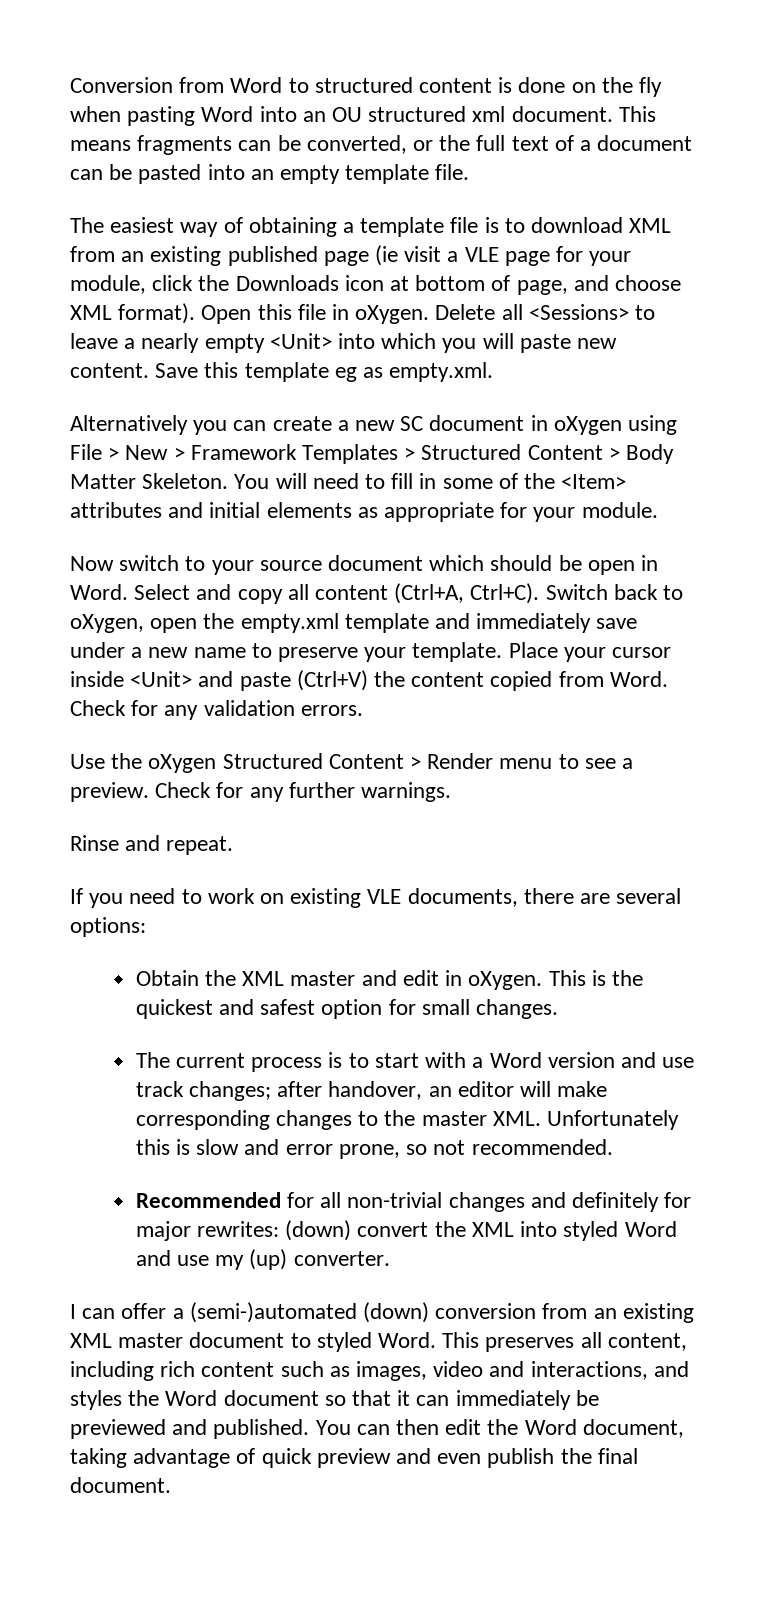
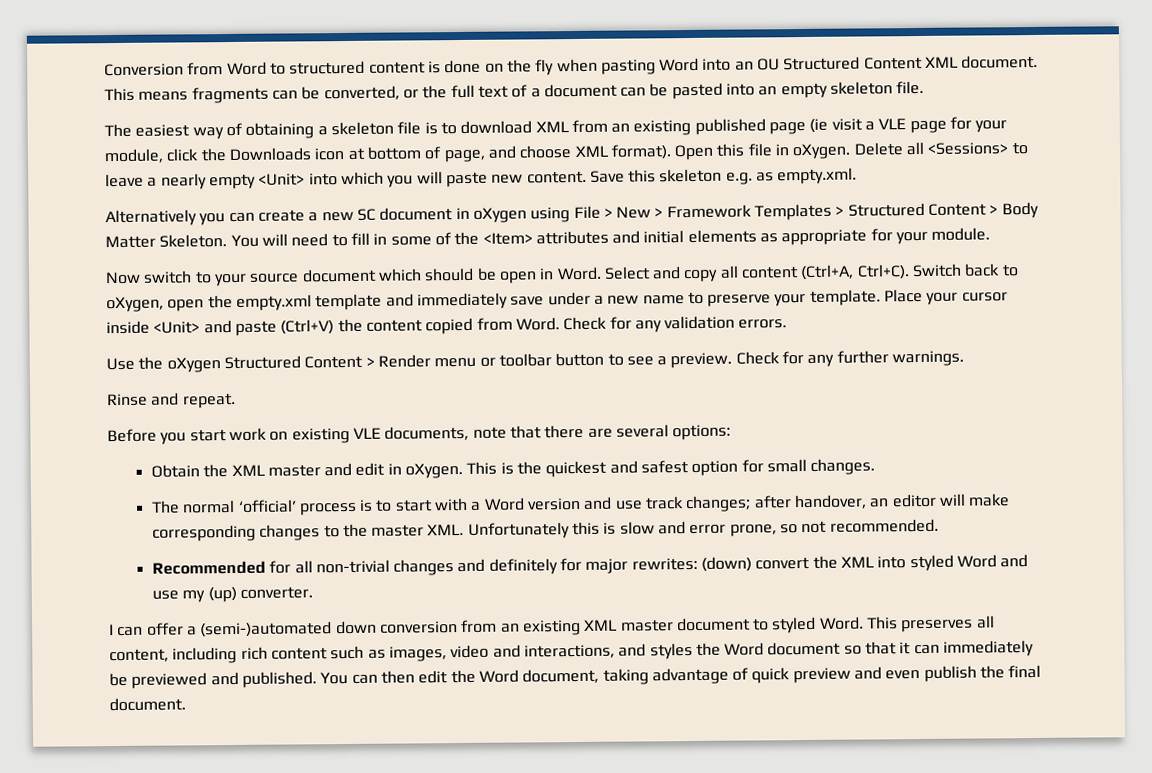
- Conversion from Word to structured content is done on the fly when pasting Word into an OU structured xml document.
+ Conversion from Word to structured content is done on the fly when pasting Word into an OU Structured Content XML document.
- This means fragments can be converted, or the full text of a document can be pasted into an empty template file.
+ This means fragments can be converted, or the full text of a document can be pasted into an empty skeleton file.
- The easiest way of obtaining a template file is to download XML from an existing published page (ie visit a VLE page for your module, click the Downloads icon at bottom of page, and choose XML format).
+ The easiest way of obtaining a skeleton file is to download XML from an existing published page (ie visit a VLE page for your module, click the Downloads icon at bottom of page, and choose XML format).
- Save this template eg as empty.xml.
+ Save this skeleton e.g. as empty.xml.
- Use the oXygen Structured Content > Render menu to see a preview.
+ Use the oXygen Structured Content > Render menu or toolbar button to see a preview.
- If you need to work on existing VLE documents, there are several options:
+ Before you start work on existing VLE documents, note that there are several options:
- The current process is to start with a Word version and use track changes; after handover, an editor will make corresponding changes to the master XML. Unfortunately this is slow and error prone, so not recommended.
+ The normal ‘official’ process is to start with a Word version and use track changes; after handover, an editor will make corresponding changes to the master XML. Unfortunately this is slow and error prone, so not recommended.
- I can offer a (semi-)automated (down) conversion from an existing XML master document to styled Word.
+ I can offer a (semi-)automated down conversion from an existing XML master document to styled Word.

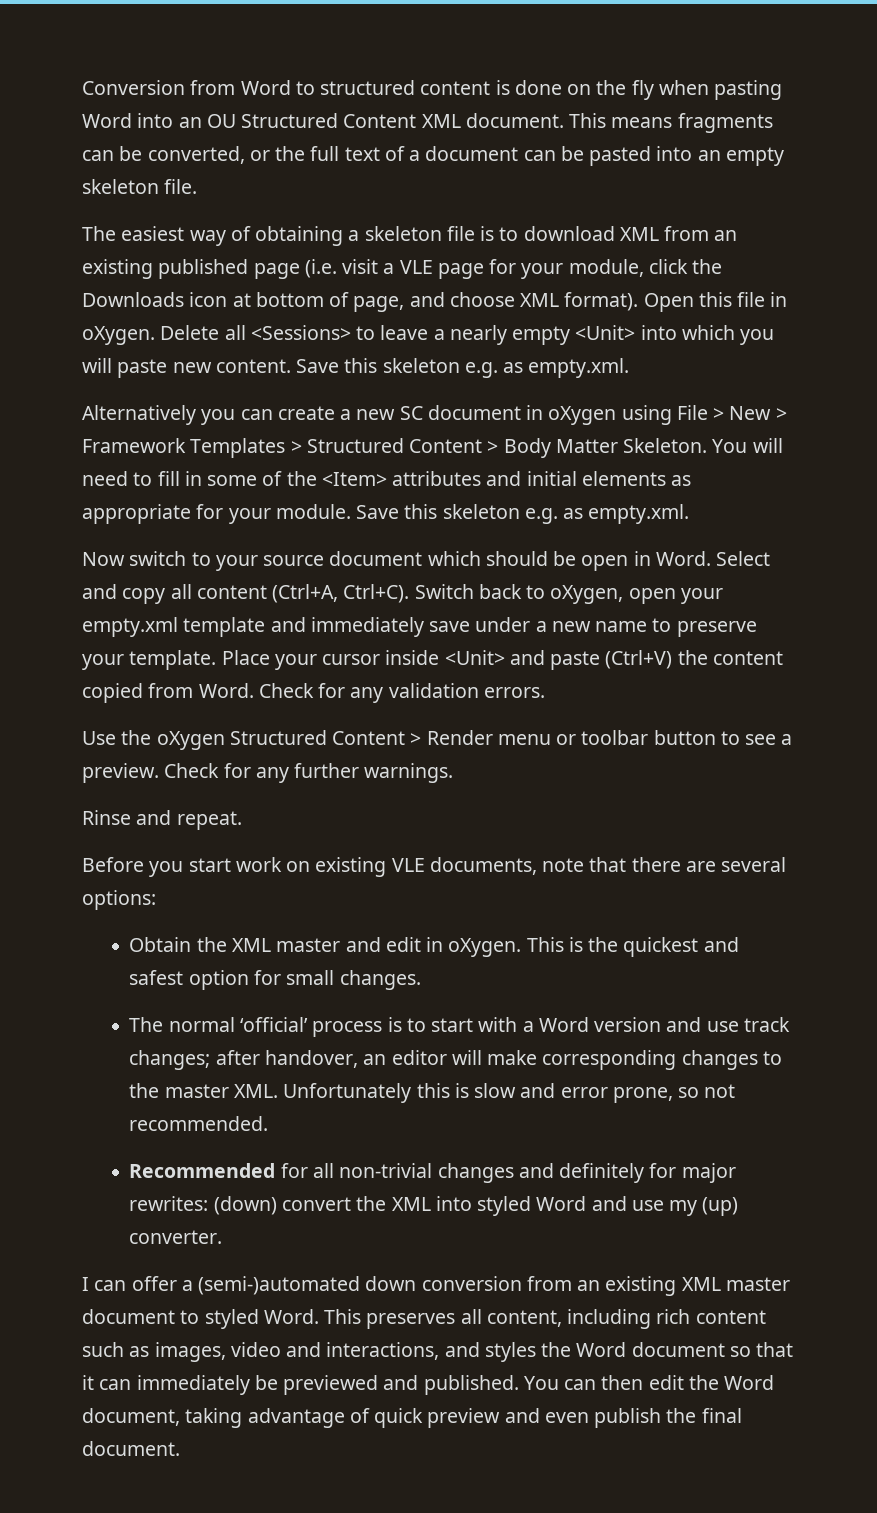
- The easiest way of obtaining a skeleton file is to download XML from an existing published page (ie visit a VLE page for your module, click the Downloads icon at bottom of page, and choose XML format).
+ The easiest way of obtaining a skeleton file is to download XML from an existing published page (i.e. visit a VLE page for your module, click the Downloads icon at bottom of page, and choose XML format).
- You will need to fill in some of the <Item> attributes and initial elements as appropriate for your module.
+ You will need to fill in some of the <Item> attributes and initial elements as appropriate for your module. Save this skeleton e.g. as empty.xml.
- Switch back to oXygen, open the empty.xml template and immediately save under a new name to preserve your template.
+ Switch back to oXygen, open your empty.xml template and immediately save under a new name to preserve your template.

